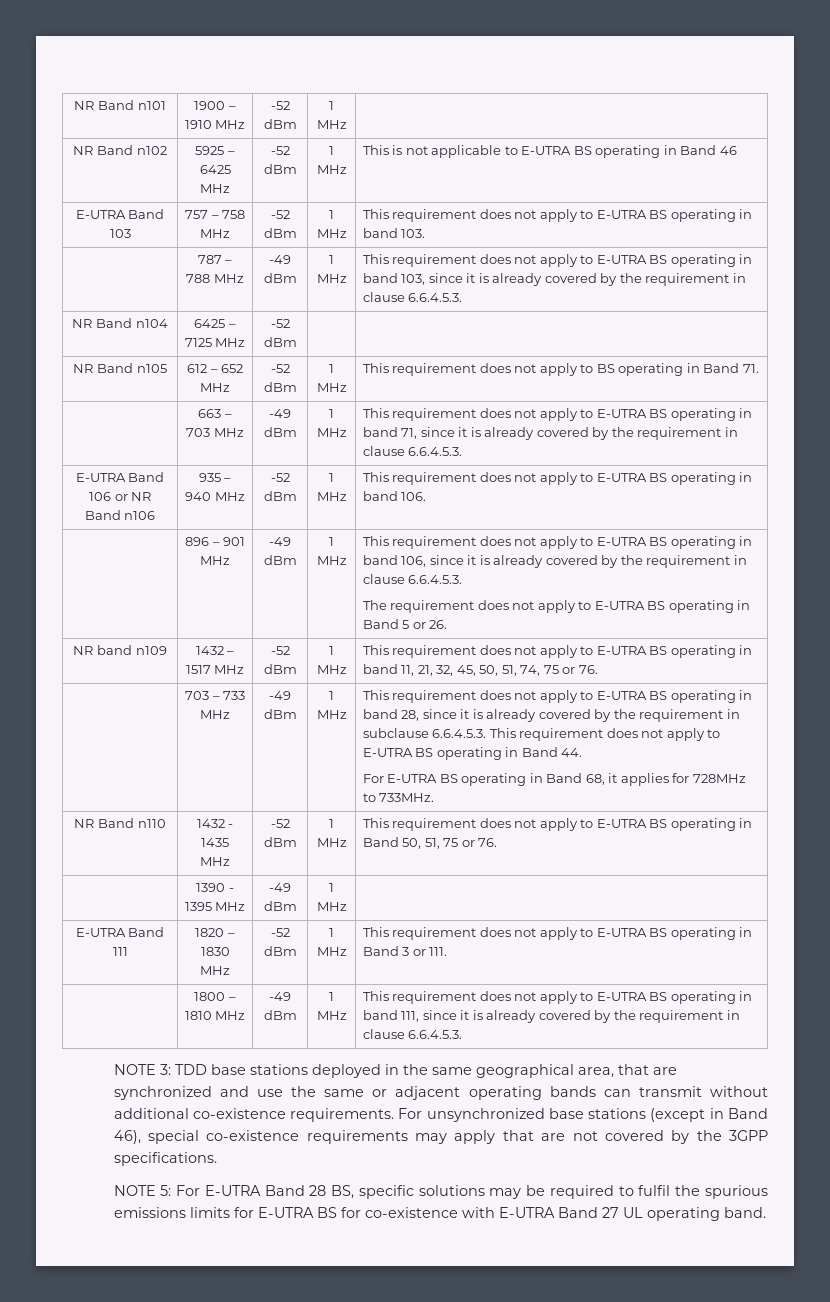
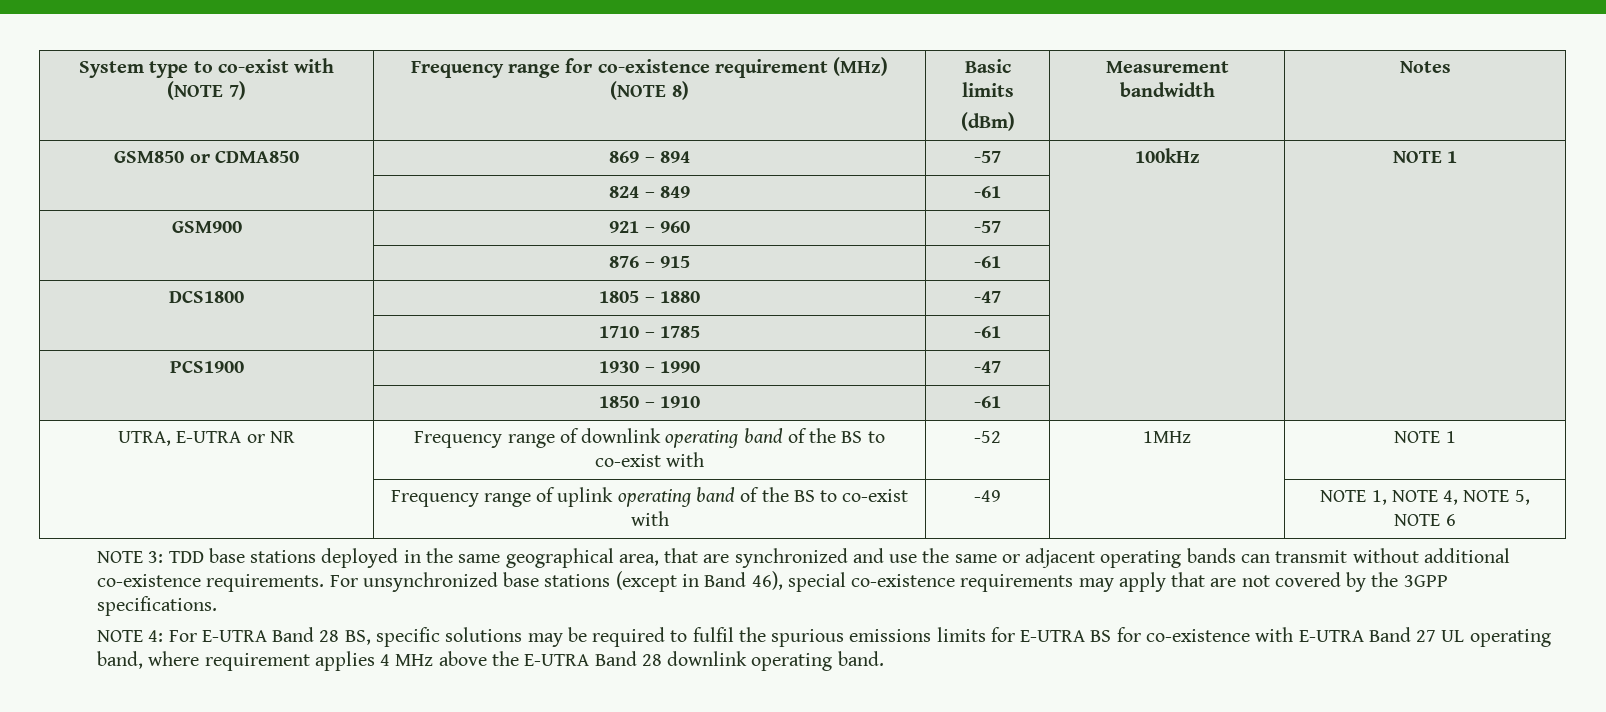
- NR Band n101 | 1900 – 1910 MHz | -52 dBm | 1 MHz |
- NR Band n102 | 5925 – 6425 MHz | -52 dBm | 1 MHz | This is not applicable to E-UTRA BS operating in Band 46
- E-UTRA Band 103 | 757 – 758 MHz | -52 dBm | 1 MHz | This requirement does not apply to E-UTRA BS operating in band 103.
- | 787 – 788 MHz | -49 dBm | 1 MHz | This requirement does not apply to E-UTRA BS operating in band 103, since it is already covered by the requirement in clause 6.6.4.5.3.
- NR Band n104 | 6425 – 7125 MHz | -52 dBm | |
- NR Band n105 | 612 – 652 MHz | -52 dBm | 1 MHz | This requirement does not apply to BS operating in Band 71.
- | 663 – 703 MHz | -49 dBm | 1 MHz | This requirement does not apply to E-UTRA BS operating in band 71, since it is already covered by the requirement in clause 6.6.4.5.3.
- E-UTRA Band 106 or NR Band n106 | 935 – 940 MHz | -52 dBm | 1 MHz | This requirement does not apply to E-UTRA BS operating in band 106.
- | 896 – 901 MHz | -49 dBm | 1 MHz | This requirement does not apply to E-UTRA BS operating in band 106, since it is already covered by the requirement in clause 6.6.4.5.3.
- The requirement does not apply to E-UTRA BS operating in Band 5 or 26.
- NR band n109 | 1432 – 1517 MHz | -52 dBm | 1 MHz | This requirement does not apply to E-UTRA BS operating in band 11, 21, 32, 45, 50, 51, 74, 75 or 76.
- | 703 – 733 MHz | -49 dBm | 1 MHz | This requirement does not apply to E-UTRA BS operating in band 28, since it is already covered by the requirement in subclause 6.6.4.5.3. This requirement does not apply to E-UTRA BS operating in Band 44.
- For E-UTRA BS operating in Band 68, it applies for 728MHz to 733MHz.
- NR Band n110 | 1432 - 1435 MHz | -52 dBm | 1 MHz | This requirement does not apply to E-UTRA BS operating in Band 50, 51, 75 or 76.
- | 1390 - 1395 MHz | -49 dBm | 1 MHz |
- E-UTRA Band 111 | 1820 – 1830 MHz | -52 dBm | 1 MHz | This requirement does not apply to E-UTRA BS operating in Band 3 or 111.
- | 1800 – 1810 MHz | -49 dBm | 1 MHz | This requirement does not apply to E-UTRA BS operating in band 111, since it is already covered by the requirement in clause 6.6.4.5.3.
+ System type to co-exist with (NOTE 7) | Frequency range for co-existence requirement (MHz) (NOTE 8) | Basic limits
+ (dBm) | Measurement bandwidth | Notes
+ GSM850 or CDMA850 | 869 – 894 | -57 | 100kHz | NOTE 1
+ | 824 – 849 | -61 | |
+ GSM900 | 921 – 960 | -57 | |
+ | 876 – 915 | -61 | |
+ DCS1800 | 1805 – 1880 | -47 | |
+ | 1710 – 1785 | -61 | |
+ PCS1900 | 1930 – 1990 | -47 | |
+ | 1850 – 1910 | -61 | |
+ UTRA, E-UTRA or NR | Frequency range of downlink operating band of the BS to co-exist with | -52 | 1MHz | NOTE 1
+ | Frequency range of uplink operating band of the BS to co-exist with | -49 | | NOTE 1, NOTE 4, NOTE 5, NOTE 6
- NOTE 5: For E-UTRA Band 28 BS, specific solutions may be required to fulfil the spurious emissions limits for E-UTRA BS for co-existence with E-UTRA Band 27 UL operating band.
+ NOTE 4: For E-UTRA Band 28 BS, specific solutions may be required to fulfil the spurious emissions limits for E-UTRA BS for co-existence with E-UTRA Band 27 UL operating band, where requirement applies 4 MHz above the E-UTRA Band 28 downlink operating band.

